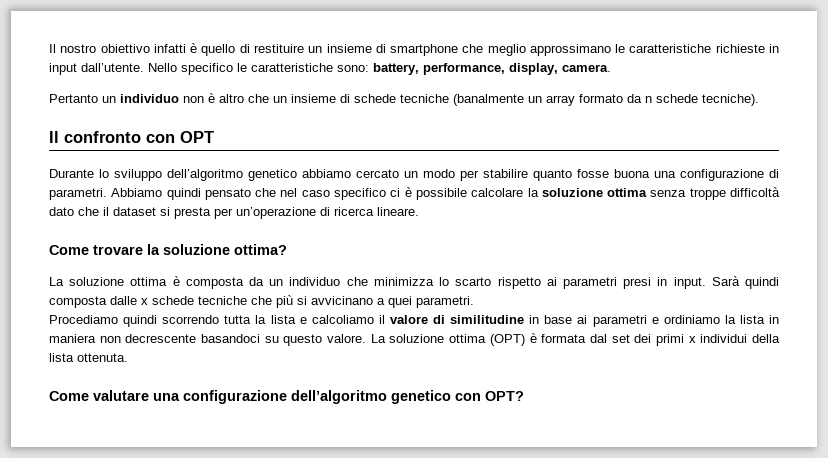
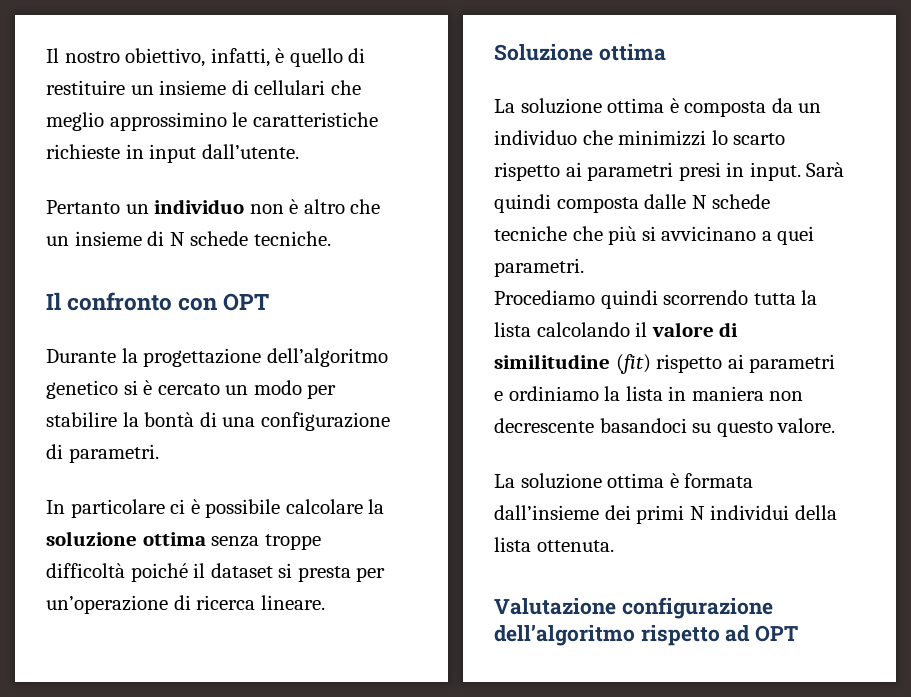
- Il nostro obiettivo infatti è quello di restituire un insieme di smartphone che meglio approssimano le caratteristiche richieste in input dall’utente. Nello specifico le caratteristiche sono: battery, performance, display, camera.
+ Il nostro obiettivo, infatti, è quello di restituire un insieme di cellulari che meglio approssimino le caratteristiche richieste in input dall’utente.
- Pertanto un individuo non è altro che un insieme di schede tecniche (banalmente un array formato da n schede tecniche).
+ Pertanto un individuo non è altro che un insieme di N schede tecniche.
- Durante lo sviluppo dell’algoritmo genetico abbiamo cercato un modo per stabilire quanto fosse buona una configurazione di parametri. Abbiamo quindi pensato che nel caso specifico ci è possibile calcolare la soluzione ottima senza troppe difficoltà dato che il dataset si presta per un’operazione di ricerca lineare.
+ Durante la progettazione dell’algoritmo genetico si è cercato un modo per stabilire la bontà di una configurazione di parametri.
+ In particolare ci è possibile calcolare la soluzione ottima senza troppe difficoltà poiché il dataset si presta per un’operazione di ricerca lineare.
- Come trovare la soluzione ottima?
+ Soluzione ottima
- La soluzione ottima è composta da un individuo che minimizza lo scarto rispetto ai parametri presi in input.
+ La soluzione ottima è composta da un individuo che minimizzi lo scarto rispetto ai parametri presi in input.
- Sarà quindi composta dalle x schede tecniche che più si avvicinano a quei parametri.
+ Sarà quindi composta dalle N schede tecniche che più si avvicinano a quei parametri.
- Procediamo quindi scorrendo tutta la lista e calcoliamo il valore di similitudine in base ai parametri e ordiniamo la lista in maniera non decrescente basandoci su questo valore. La soluzione ottima (OPT) è formata dal set dei primi x individui della lista ottenuta.
+ Procediamo quindi scorrendo tutta la lista calcolando il valore di similitudine (fit) rispetto ai parametri e ordiniamo la lista in maniera non decrescente basandoci su questo valore.
+ La soluzione ottima è formata dall’insieme dei primi N individui della lista ottenuta.
- Come valutare una configurazione dell’algoritmo genetico con OPT?
+ Valutazione configurazione dell’algoritmo rispetto ad OPT

